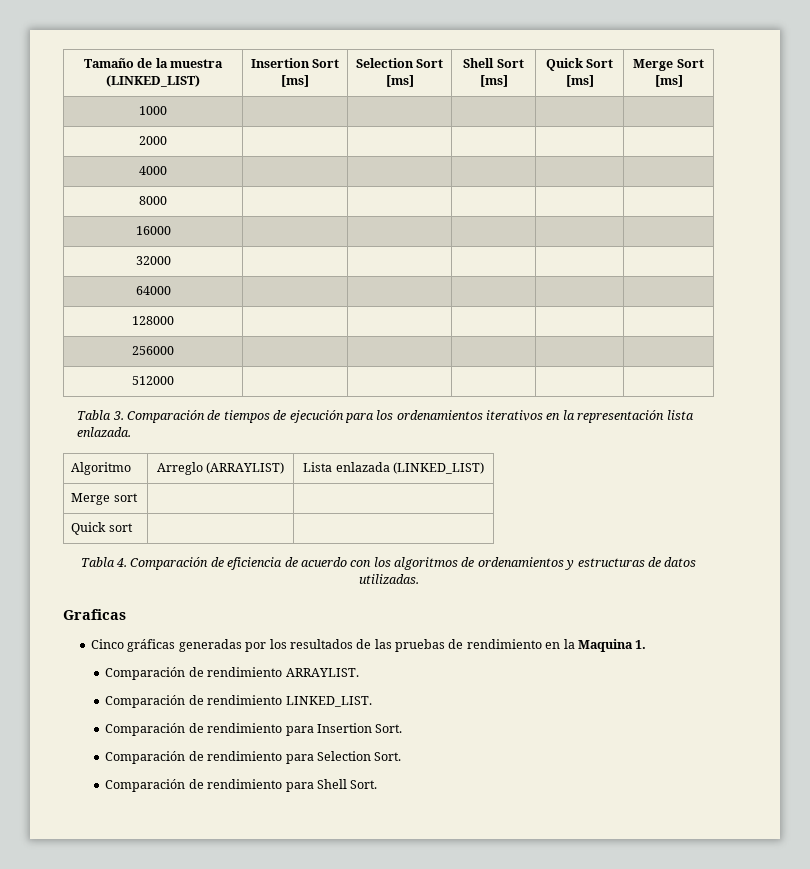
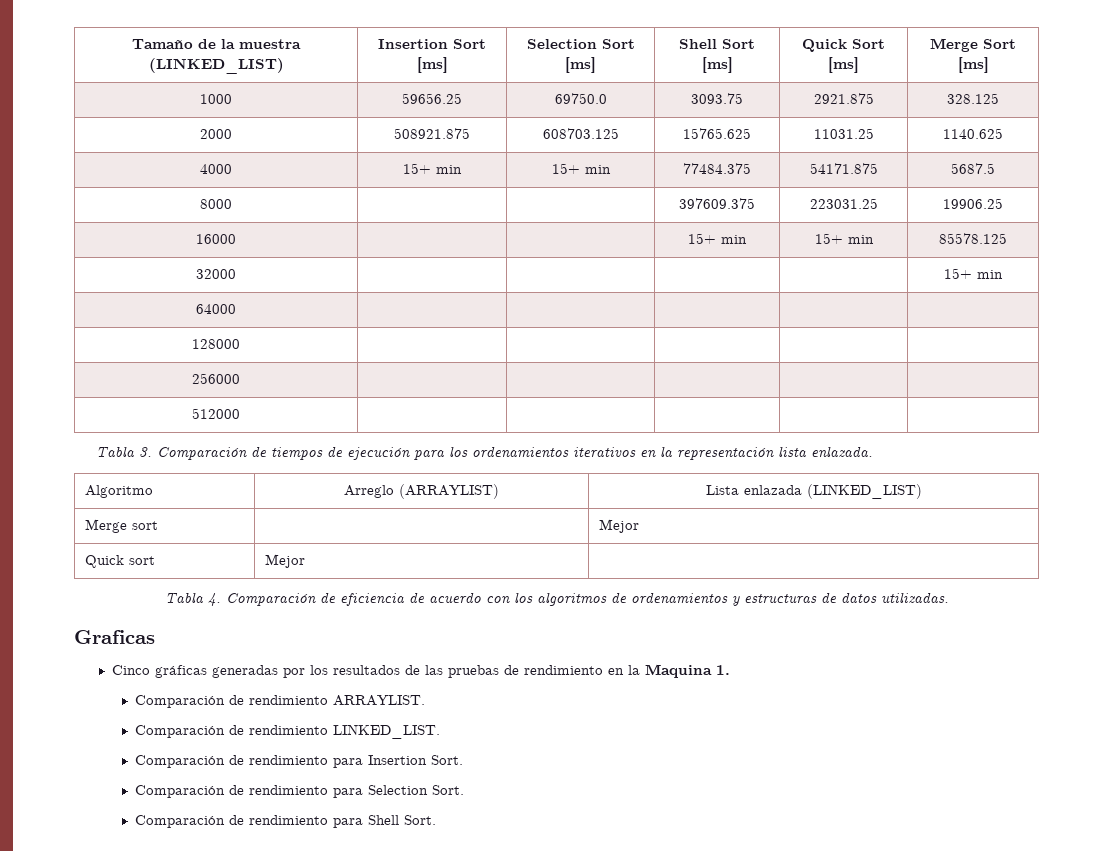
- 1000 | | | | |
- 2000 | | | | |
- 4000 | | | | |
- 8000 | | | | |
- 16000 | | | | |
+ 1000 | 59656.25 | 69750.0 | 3093.75 | 2921.875 | 328.125
+ 2000 | 508921.875 | 608703.125 | 15765.625 | 11031.25 | 1140.625
+ 4000 | 15+ min | 15+ min | 77484.375 | 54171.875 | 5687.5
+ 8000 | | | 397609.375 | 223031.25 | 19906.25
+ 16000 | | | 15+ min | 15+ min | 85578.125
- 32000 | | | | |
+ 32000 | | | | | 15+ min
- Merge sort | |
+ Merge sort | | Mejor
- Quick sort | |
+ Quick sort | Mejor |

